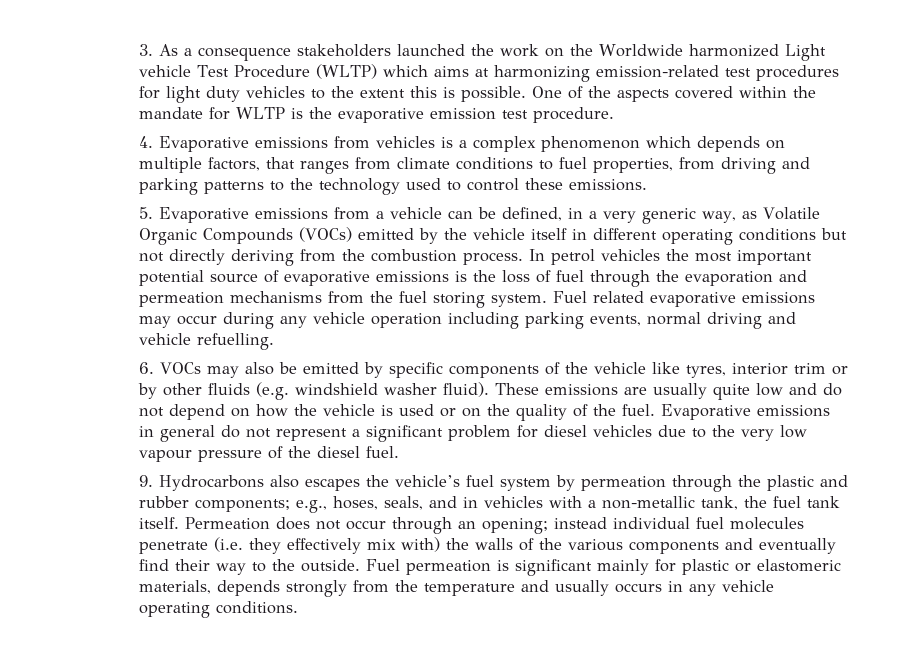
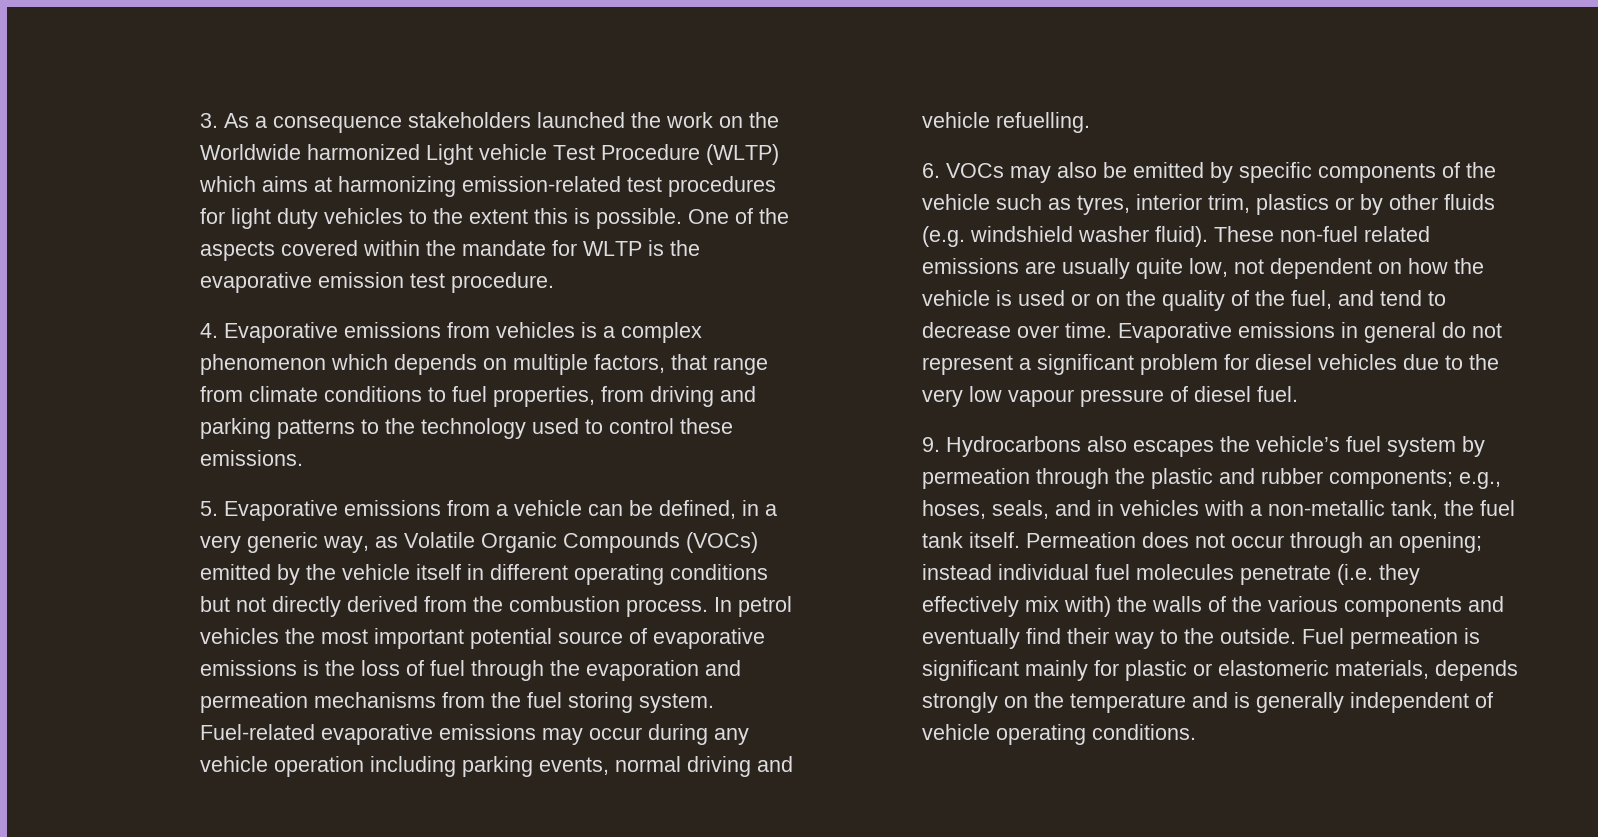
- 4. Evaporative emissions from vehicles is a complex phenomenon which depends on multiple factors, that ranges from climate conditions to fuel properties, from driving and parking patterns to the technology used to control these emissions.
+ 4. Evaporative emissions from vehicles is a complex phenomenon which depends on multiple factors, that range from climate conditions to fuel properties, from driving and parking patterns to the technology used to control these emissions.
- 5. Evaporative emissions from a vehicle can be defined, in a very generic way, as Volatile Organic Compounds (VOCs) emitted by the vehicle itself in different operating conditions but not directly deriving from the combustion process.
+ 5. Evaporative emissions from a vehicle can be defined, in a very generic way, as Volatile Organic Compounds (VOCs) emitted by the vehicle itself in different operating conditions but not directly derived from the combustion process.
- Fuel related evaporative emissions may occur during any vehicle operation including parking events, normal driving and vehicle refuelling.
+ Fuel-related evaporative emissions may occur during any vehicle operation including parking events, normal driving and vehicle refuelling.
- 6. VOCs may also be emitted by specific components of the vehicle like tyres, interior trim or by other fluids (e.g. windshield washer fluid).
+ 6. VOCs may also be emitted by specific components of the vehicle such as tyres, interior trim, plastics or by other fluids (e.g. windshield washer fluid).
- These emissions are usually quite low and do not depend on how the vehicle is used or on the quality of the fuel.
+ These non-fuel related emissions are usually quite low, not dependent on how the vehicle is used or on the quality of the fuel, and tend to decrease over time.
- Evaporative emissions in general do not represent a significant problem for diesel vehicles due to the very low vapour pressure of the diesel fuel.
+ Evaporative emissions in general do not represent a significant problem for diesel vehicles due to the very low vapour pressure of diesel fuel.
- Fuel permeation is significant mainly for plastic or elastomeric materials, depends strongly from the temperature and usually occurs in any vehicle operating conditions.
+ Fuel permeation is significant mainly for plastic or elastomeric materials, depends strongly on the temperature and is generally independent of vehicle operating conditions.

